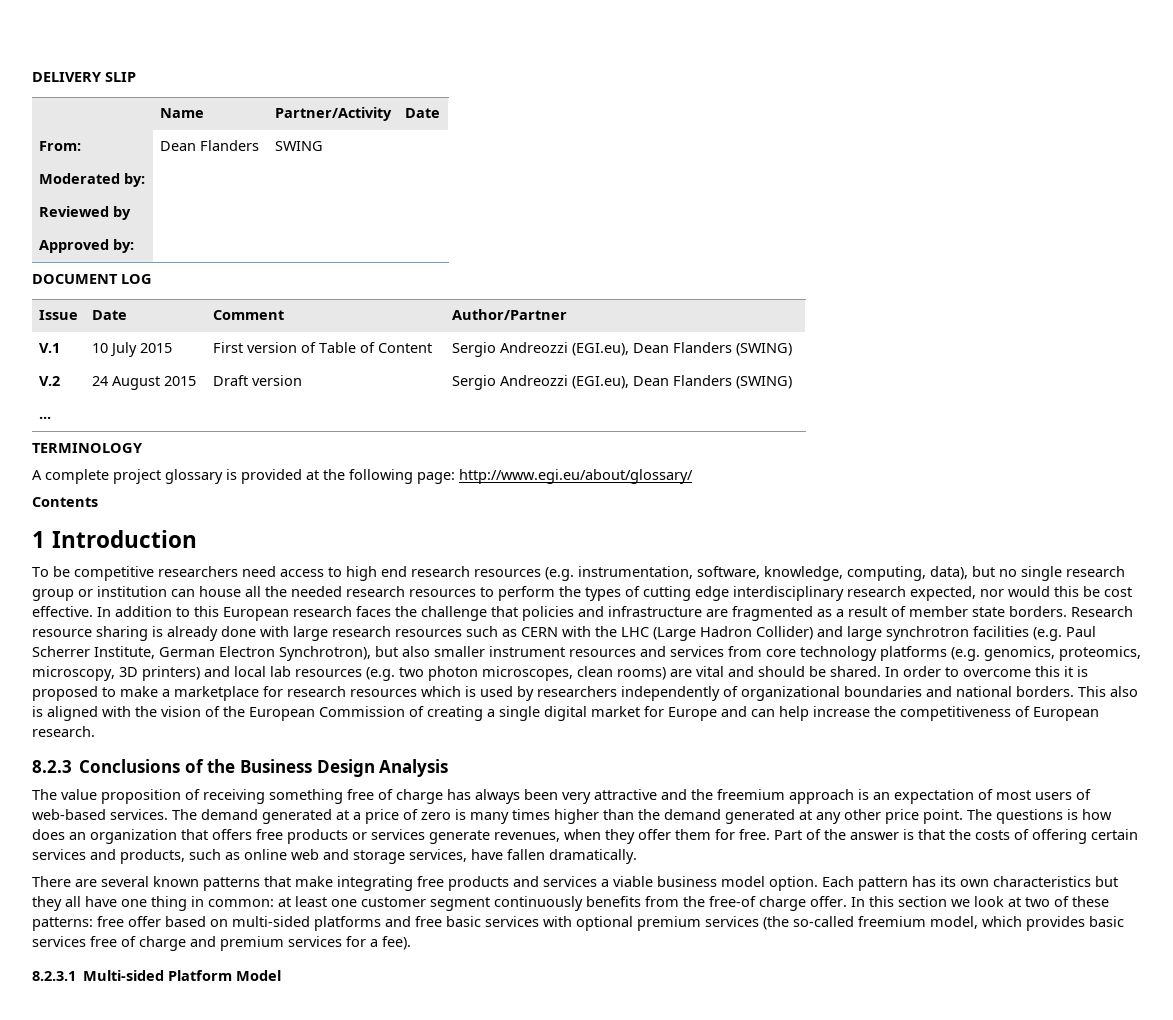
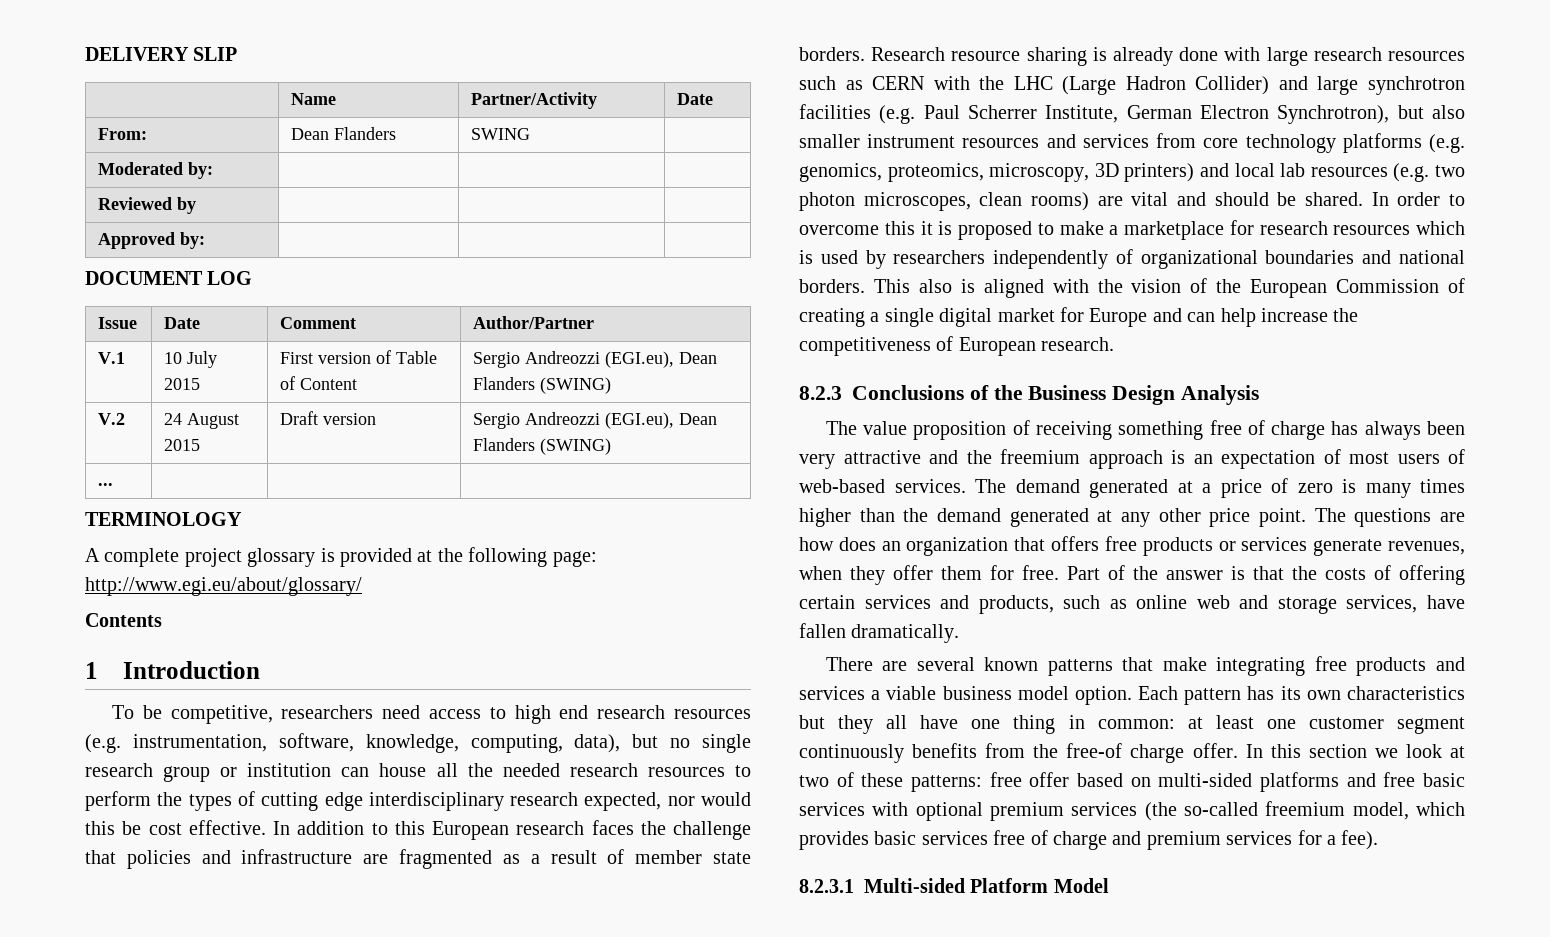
- To be competitive researchers need access to high end research resources (e.g. instrumentation, software, knowledge, computing, data), but no single research group or institution can house all the needed research resources to perform the types of cutting edge interdisciplinary research expected, nor would this be cost effective.
+ To be competitive, researchers need access to high end research resources (e.g. instrumentation, software, knowledge, computing, data), but no single research group or institution can house all the needed research resources to perform the types of cutting edge interdisciplinary research expected, nor would this be cost effective.
- The questions is how does an organization that offers free products or services generate revenues, when they offer them for free.
+ The questions are how does an organization that offers free products or services generate revenues, when they offer them for free.

